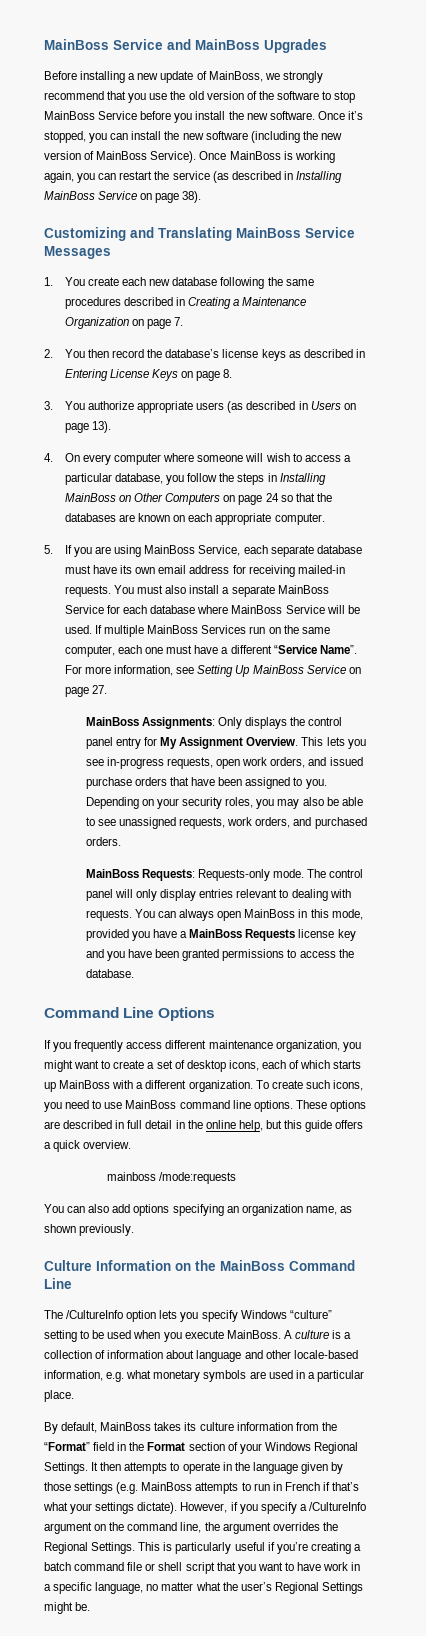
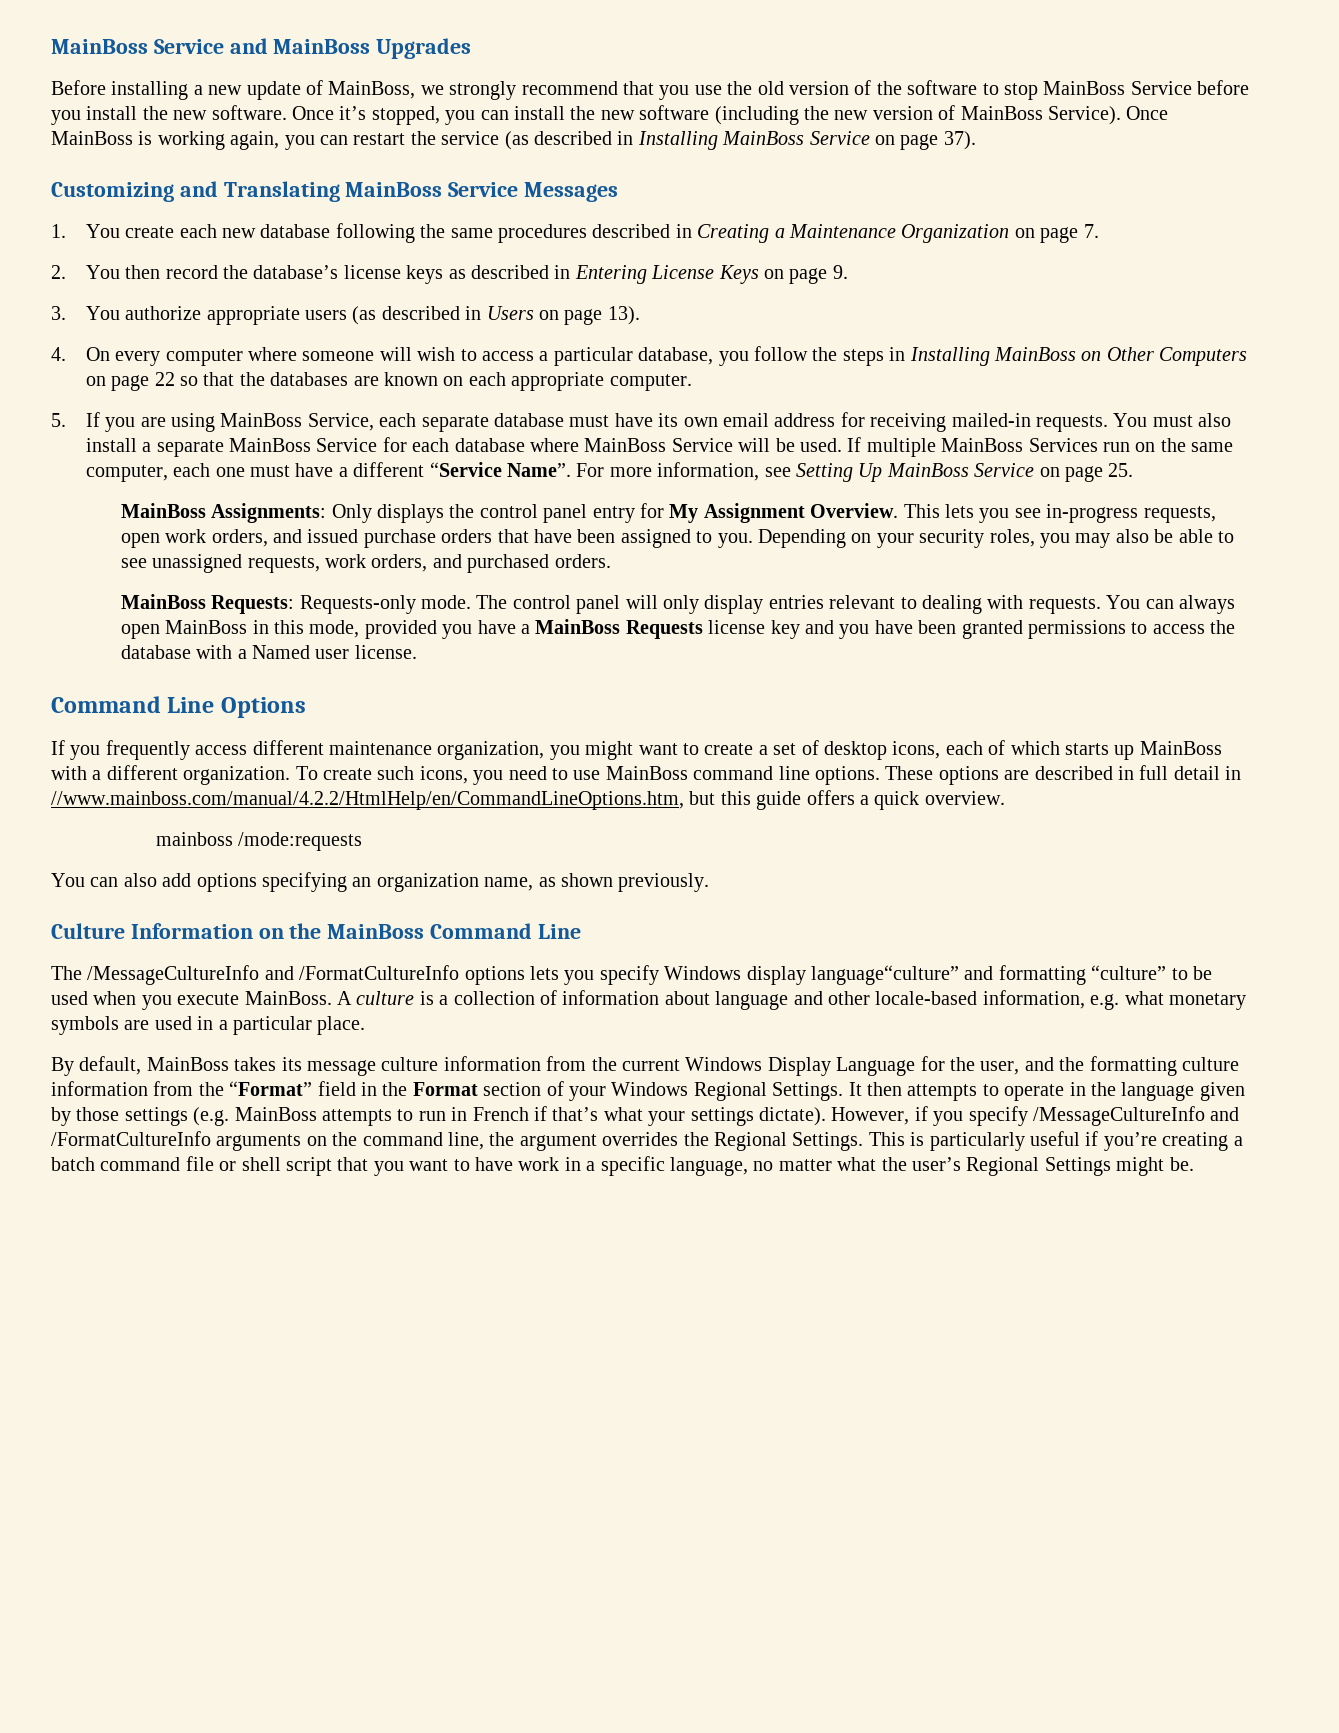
- Once MainBoss is working again, you can restart the service (as described in Installing MainBoss Service on page 38).
+ Once MainBoss is working again, you can restart the service (as described in Installing MainBoss Service on page 37).
- 2. You then record the database’s license keys as described in Entering License Keys on page 8.
+ 2. You then record the database’s license keys as described in Entering License Keys on page 9.
- 4. On every computer where someone will wish to access a particular database, you follow the steps in Installing MainBoss on Other Computers on page 24 so that the databases are known on each appropriate computer.
+ 4. On every computer where someone will wish to access a particular database, you follow the steps in Installing MainBoss on Other Computers on page 22 so that the databases are known on each appropriate computer.
- For more information, see Setting Up MainBoss Service on page 27.
+ For more information, see Setting Up MainBoss Service on page 25.
- You can always open MainBoss in this mode, provided you have a MainBoss Requests license key and you have been granted permissions to access the database.
+ You can always open MainBoss in this mode, provided you have a MainBoss Requests license key and you have been granted permissions to access the database with a Named user license.
- These options are described in full detail in the online help, but this guide offers a quick overview.
+ These options are described in full detail in //www.mainboss.com/manual/4.2.2/HtmlHelp/en/CommandLineOptions.htm, but this guide offers a quick overview.
- The /CultureInfo option lets you specify Windows “culture” setting to be used when you execute MainBoss.
+ The /MessageCultureInfo and /FormatCultureInfo options lets you specify Windows display language“culture” and formatting “culture” to be used when you execute MainBoss.
- By default, MainBoss takes its culture information from the “Format” field in the Format section of your Windows Regional Settings.
+ By default, MainBoss takes its message culture information from the current Windows Display Language for the user, and the formatting culture information from the “Format” field in the Format section of your Windows Regional Settings.
- However, if you specify a /CultureInfo argument on the command line, the argument overrides the Regional Settings.
+ However, if you specify /MessageCultureInfo and /FormatCultureInfo arguments on the command line, the argument overrides the Regional Settings.

